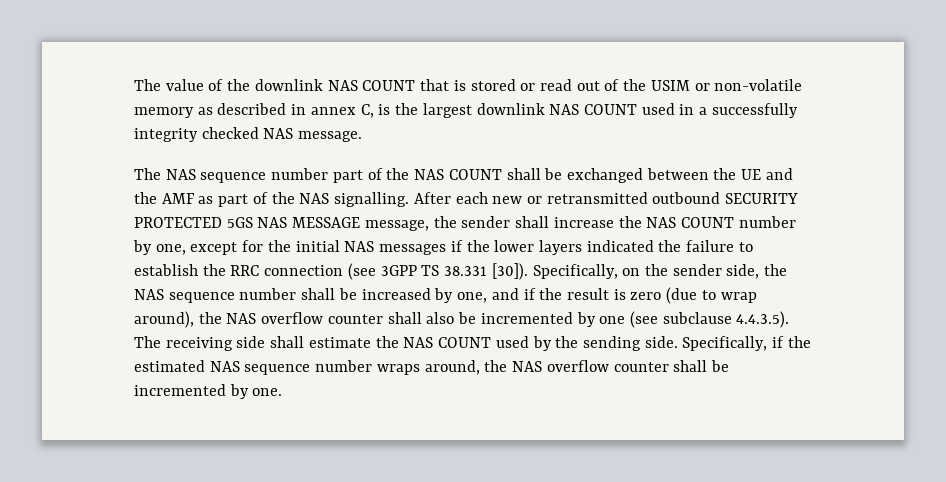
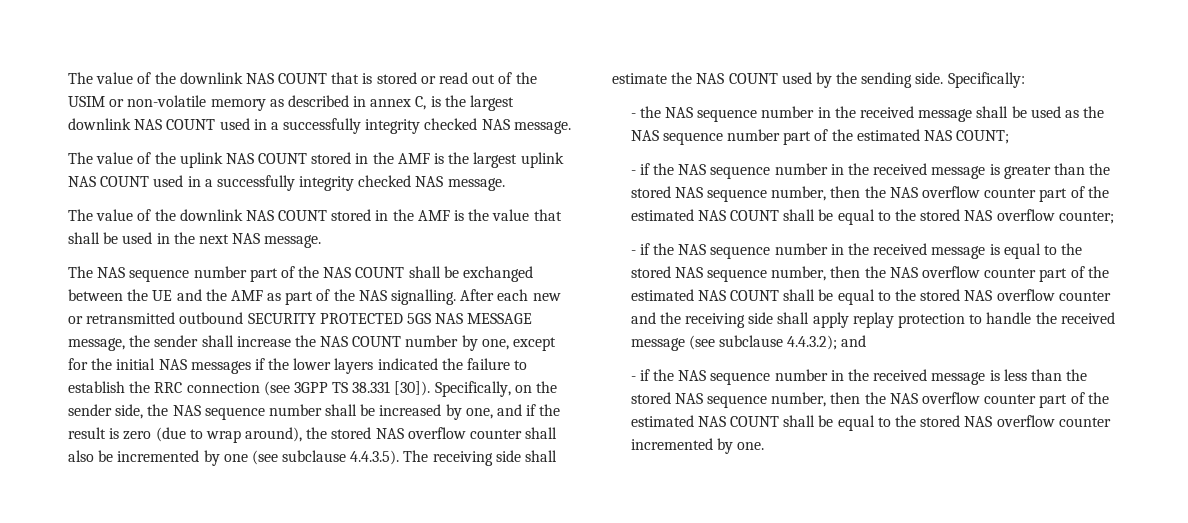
+ The value of the uplink NAS COUNT stored in the AMF is the largest uplink NAS COUNT used in a successfully integrity checked NAS message.
+ The value of the downlink NAS COUNT stored in the AMF is the value that shall be used in the next NAS message.
- Specifically, on the sender side, the NAS sequence number shall be increased by one, and if the result is zero (due to wrap around), the NAS overflow counter shall also be incremented by one (see subclause 4.4.3.5). The receiving side shall estimate the NAS COUNT used by the sending side.
+ Specifically, on the sender side, the NAS sequence number shall be increased by one, and if the result is zero (due to wrap around), the stored NAS overflow counter shall also be incremented by one (see subclause 4.4.3.5). The receiving side shall estimate the NAS COUNT used by the sending side.
- Specifically, if the estimated NAS sequence number wraps around, the NAS overflow counter shall be incremented by one.
+ Specifically:
+ - the NAS sequence number in the received message shall be used as the NAS sequence number part of the estimated NAS COUNT;
+ - if the NAS sequence number in the received message is greater than the stored NAS sequence number, then the NAS overflow counter part of the estimated NAS COUNT shall be equal to the stored NAS overflow counter;
+ - if the NAS sequence number in the received message is equal to the stored NAS sequence number, then the NAS overflow counter part of the estimated NAS COUNT shall be equal to the stored NAS overflow counter and the receiving side shall apply replay protection to handle the received message (see subclause 4.4.3.2); and
+ - if the NAS sequence number in the received message is less than the stored NAS sequence number, then the NAS overflow counter part of the estimated NAS COUNT shall be equal to the stored NAS overflow counter incremented by one.

